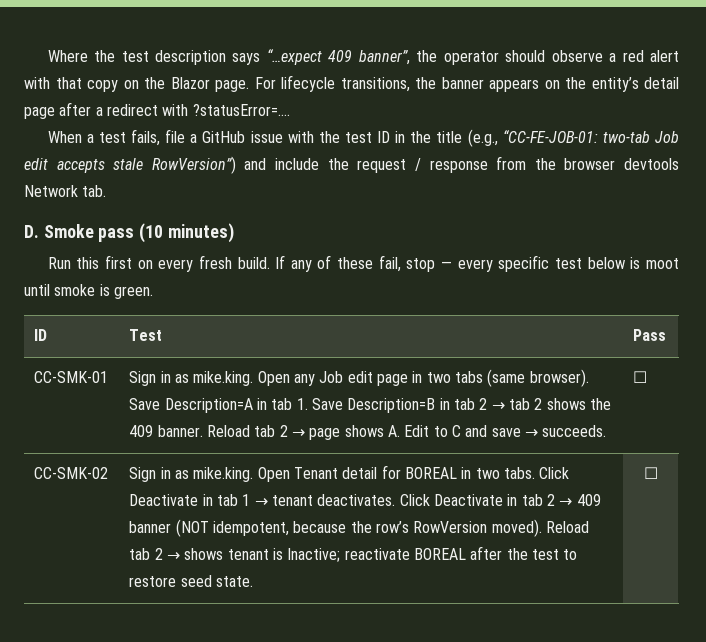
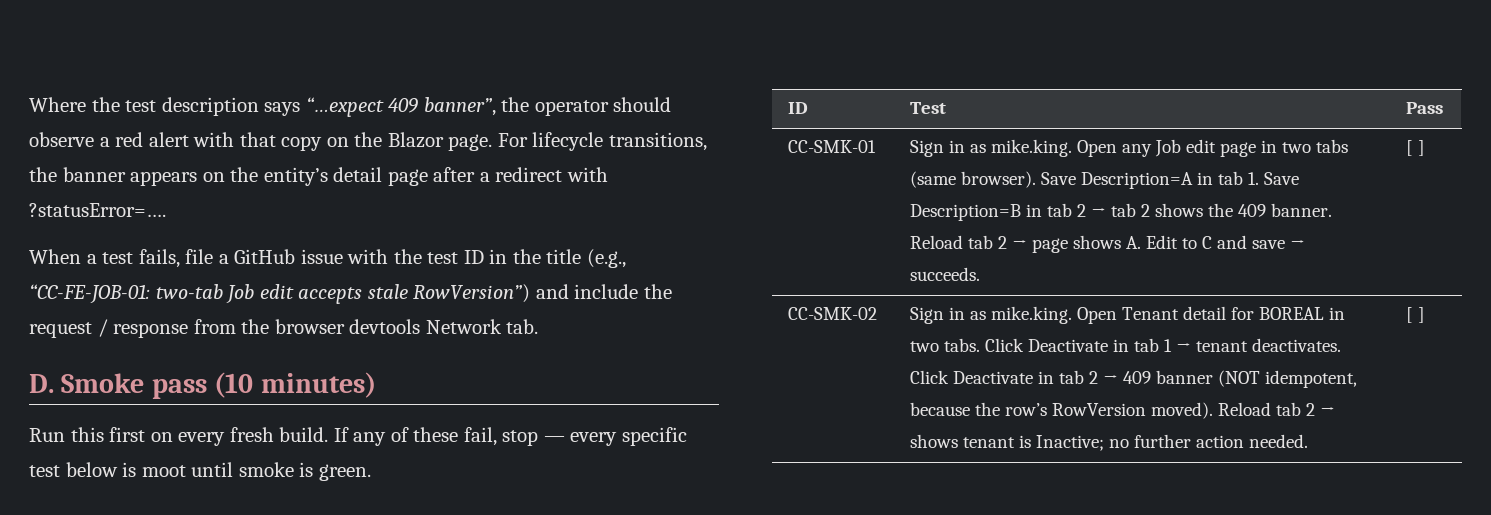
- Reload tab 2 → page shows A. Edit to C and save → succeeds. | ☐
+ Reload tab 2 → page shows A. Edit to C and save → succeeds. | [ ]
- Reload tab 2 → shows tenant is Inactive; reactivate BOREAL after the test to restore seed state. | ☐
+ Reload tab 2 → shows tenant is Inactive; no further action needed. | [ ]

